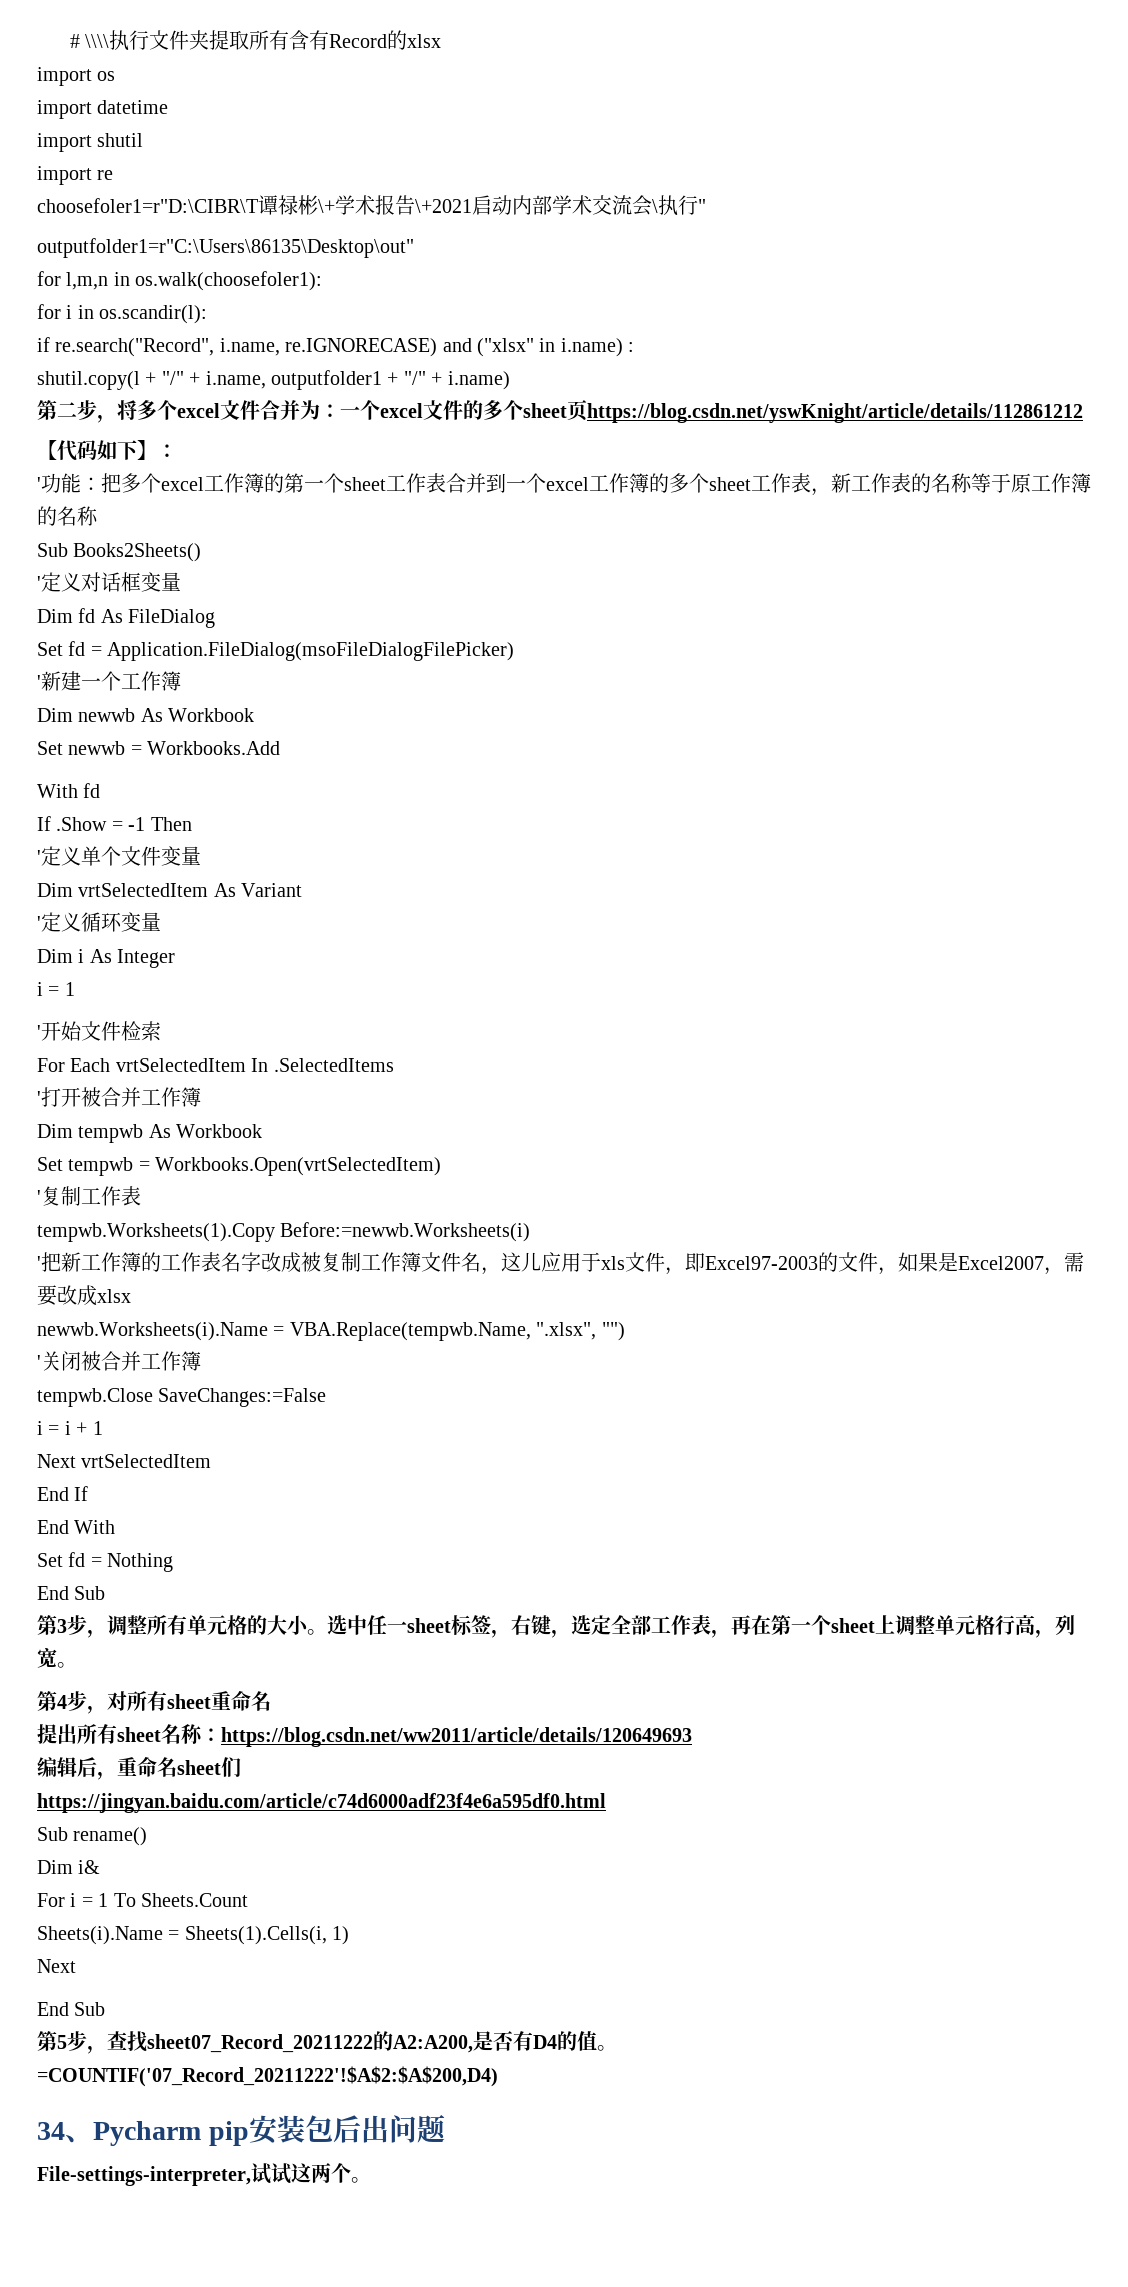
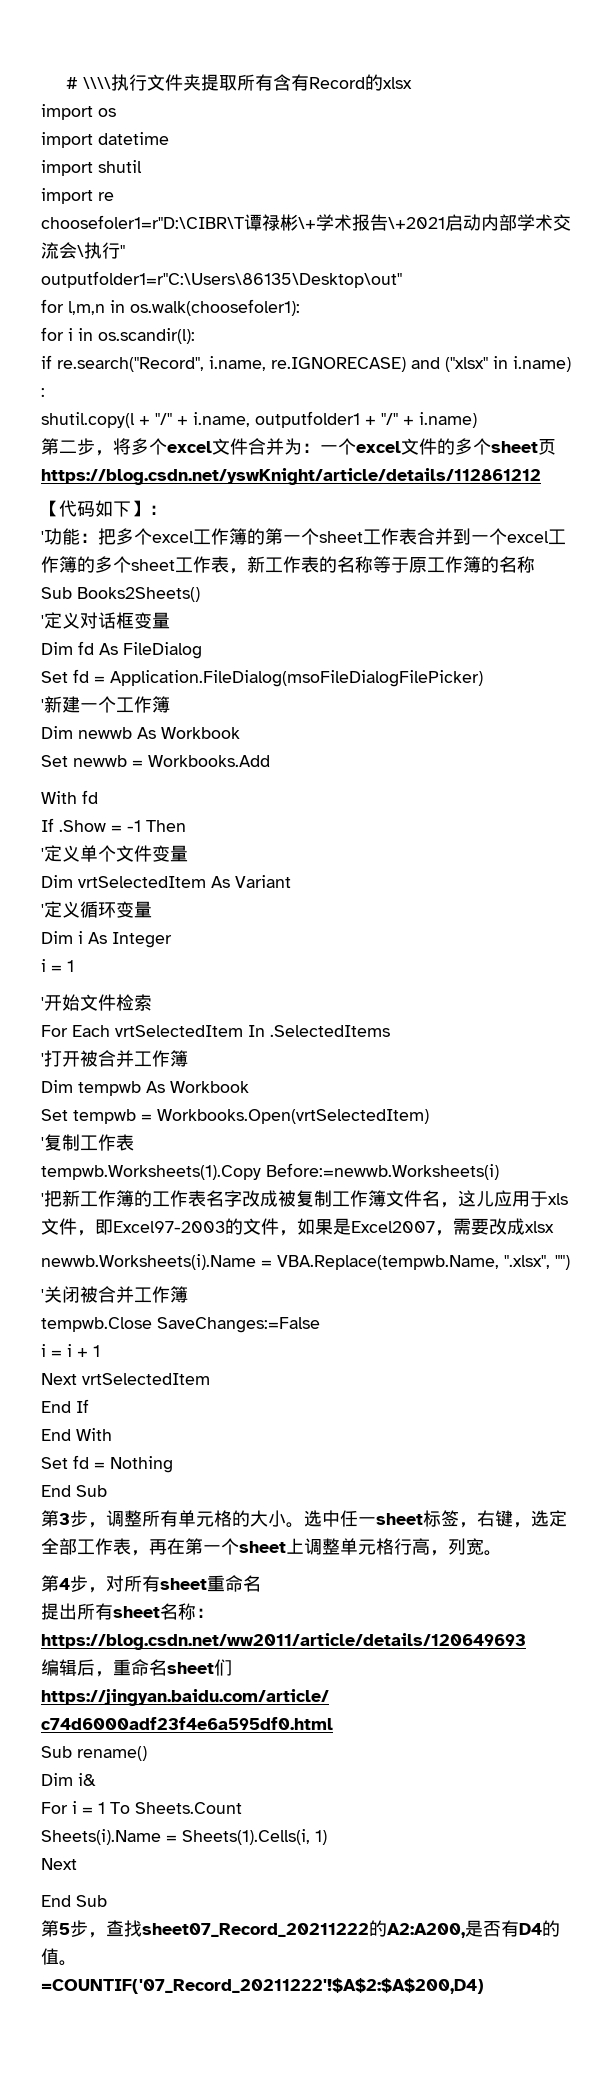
- 34、Pycharm pip安装包后出问题
- File-settings-interpreter,试试这两个。

